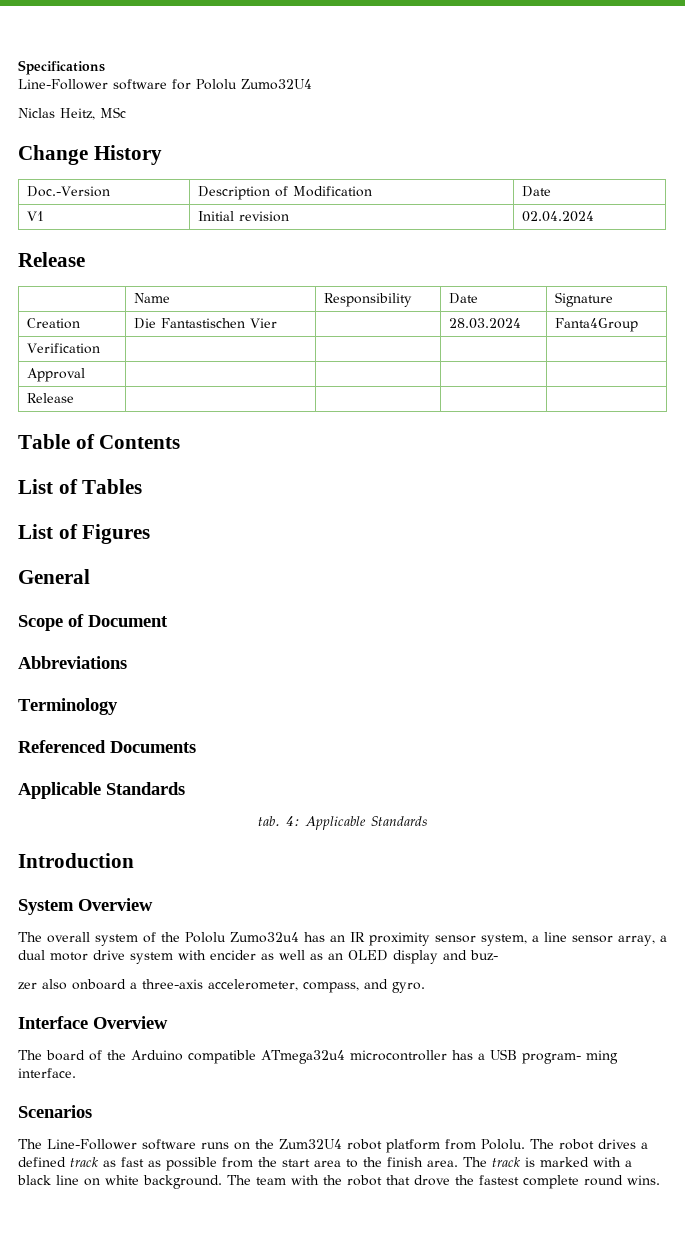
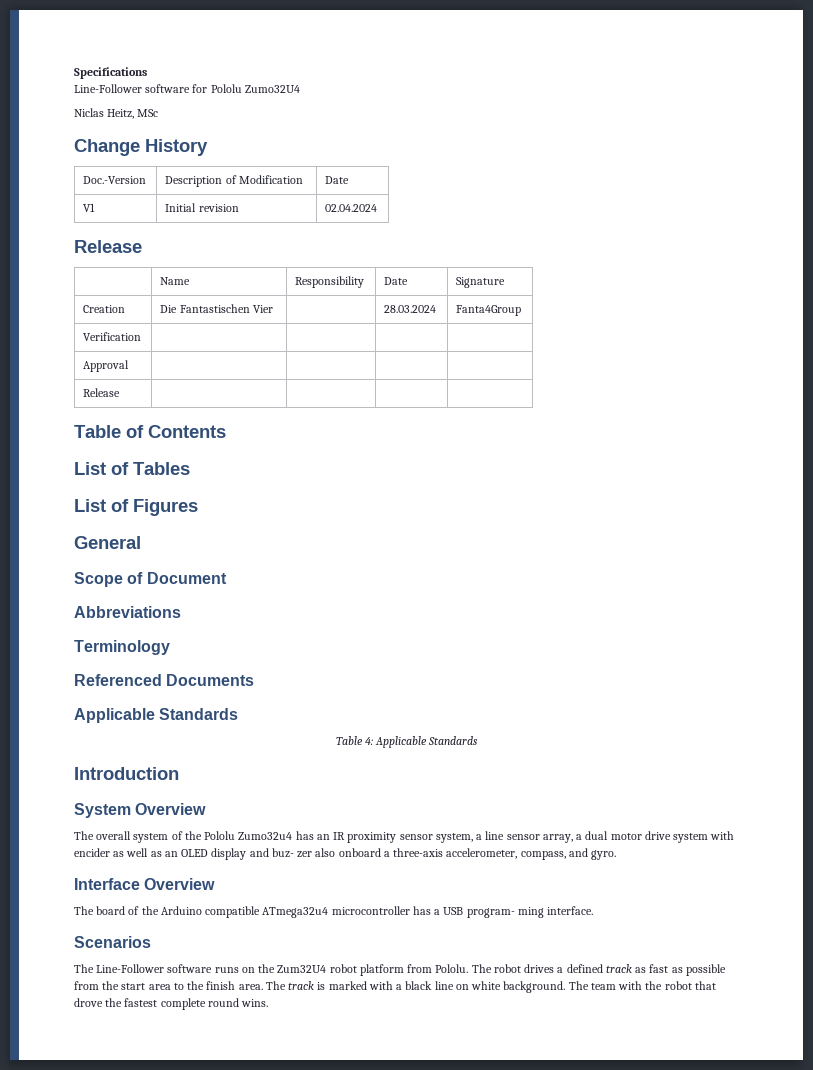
- tab. 4: Applicable Standards
+ Table 4: Applicable Standards
- The overall system of the Pololu Zumo32u4 has an IR proximity sensor system, a line sensor array, a dual motor drive system with encider as well as an OLED display and buz-
- zer also onboard a three-axis accelerometer, compass, and gyro.
+ The overall system of the Pololu Zumo32u4 has an IR proximity sensor system, a line sensor array, a dual motor drive system with encider as well as an OLED display and buz- zer also onboard a three-axis accelerometer, compass, and gyro.

